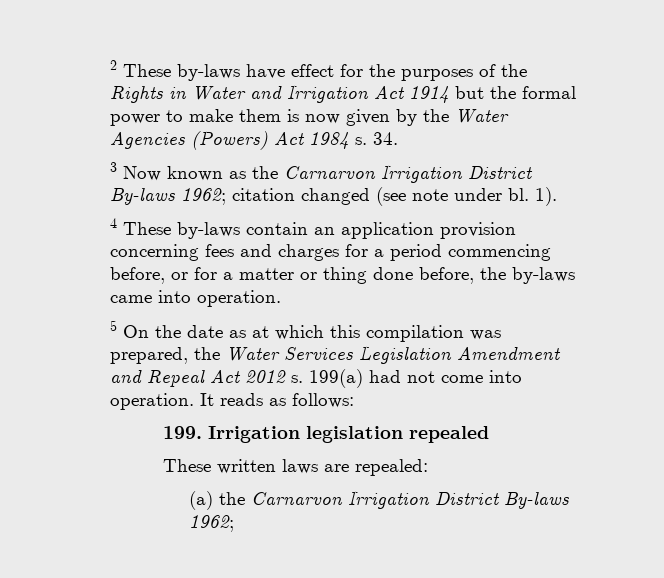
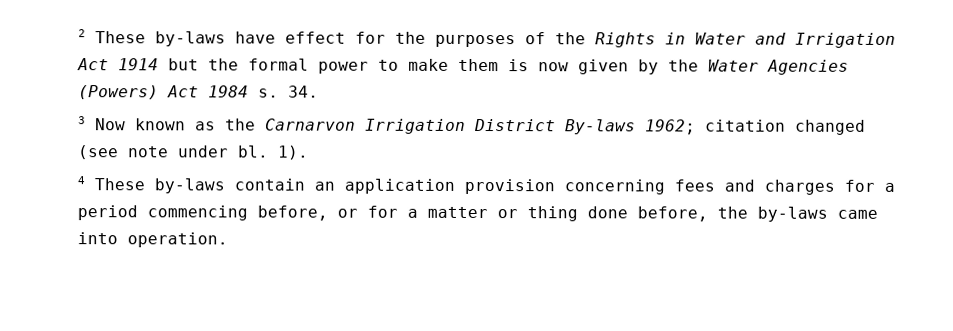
- 5 On the date as at which this compilation was prepared, the Water Services Legislation Amendment and Repeal Act 2012 s. 199(a) had not come into operation. It reads as follows:
- 199. Irrigation legislation repealed
- These written laws are repealed:
- (a) the Carnarvon Irrigation District By-laws 1962;

